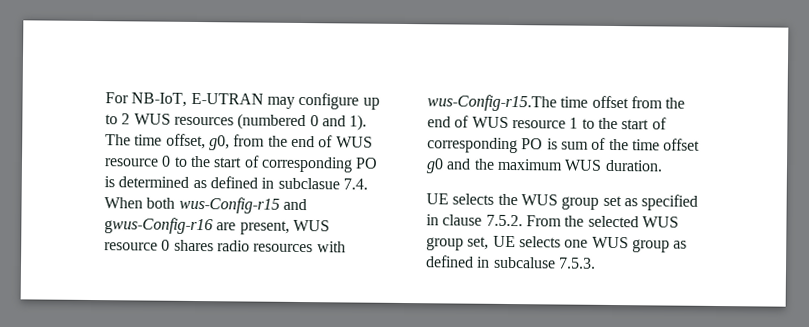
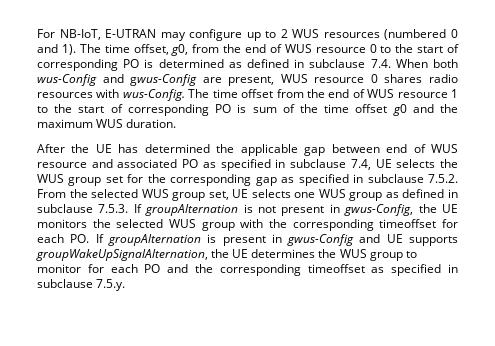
- The time offset, g0, from the end of WUS resource 0 to the start of corresponding PO is determined as defined in subclasue 7.4. When both wus-Config-r15 and gwus-Config-r16 are present, WUS resource 0 shares radio resources with wus-Config-r15.The time offset from the end of WUS resource 1 to the start of corresponding PO is sum of the time offset g0 and the maximum WUS duration.
+ The time offset, g0, from the end of WUS resource 0 to the start of corresponding PO is determined as defined in subclause 7.4. When both wus-Config and gwus-Config are present, WUS resource 0 shares radio resources with wus-Config. The time offset from the end of WUS resource 1 to the start of corresponding PO is sum of the time offset g0 and the maximum WUS duration.
- UE selects the WUS group set as specified in clause 7.5.2. From the selected WUS group set, UE selects one WUS group as defined in subcaluse 7.5.3.
+ After the UE has determined the applicable gap between end of WUS resource and associated PO as specified in subclause 7.4, UE selects the WUS group set for the corresponding gap as specified in subclause 7.5.2. From the selected WUS group set, UE selects one WUS group as defined in subclause 7.5.3. If groupAlternation is not present in gwus-Config, the UE monitors the selected WUS group with the corresponding timeoffset for each PO. If groupAlternation is present in gwus-Config and UE supports groupWakeUpSignalAlternation, the UE determines the WUS group to monitor for each PO and the corresponding timeoffset as specified in subclause 7.5.y.

